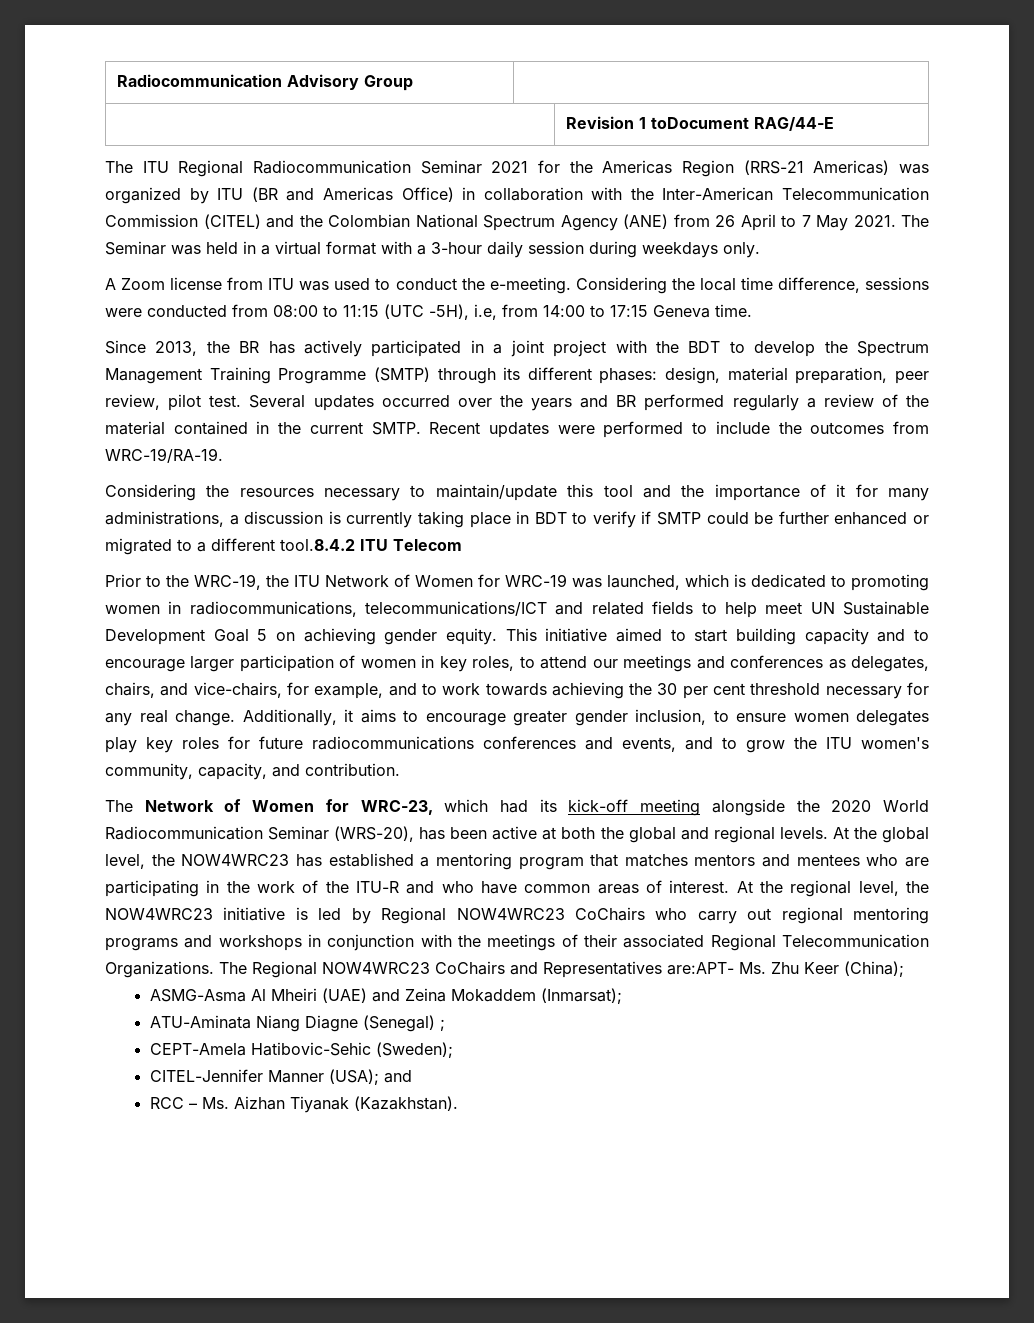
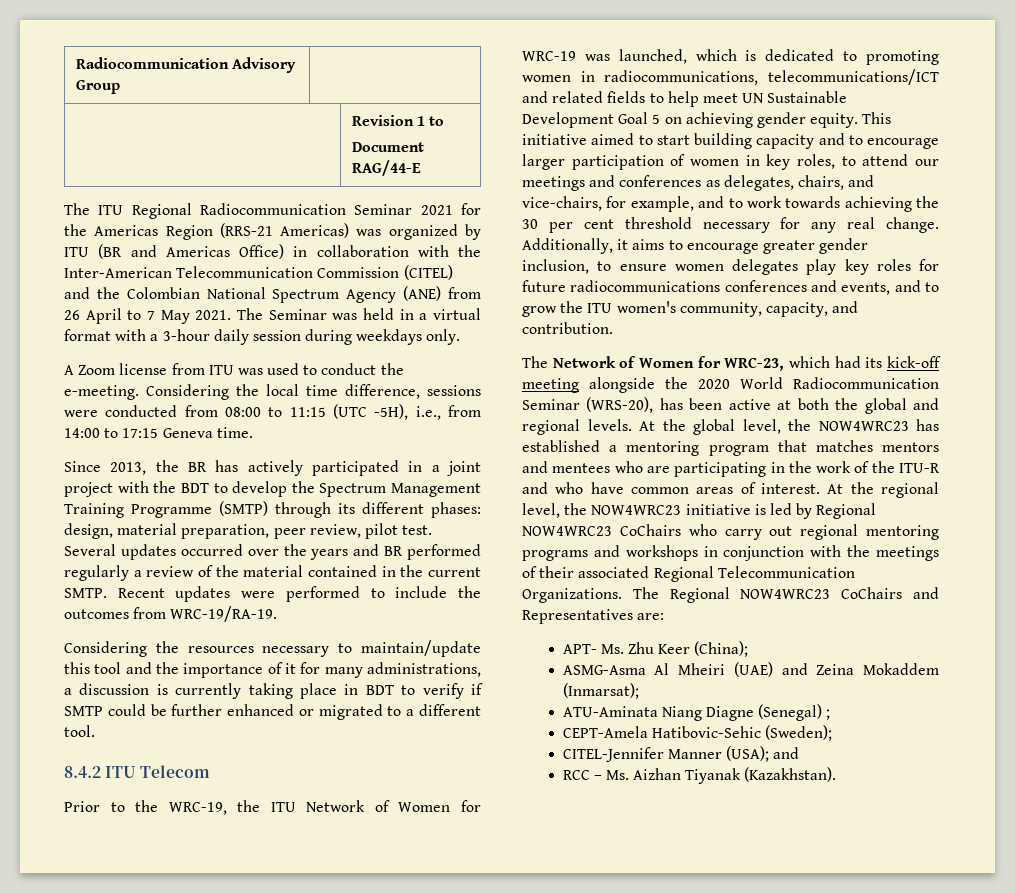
- | Revision 1 toDocument RAG/44-E
+ | Revision 1 to
+ Document RAG/44-E
- Considering the local time difference, sessions were conducted from 08:00 to 11:15 (UTC -5H), i.e, from 14:00 to 17:15 Geneva time.
+ Considering the local time difference, sessions were conducted from 08:00 to 11:15 (UTC -5H), i.e., from 14:00 to 17:15 Geneva time.
- Considering the resources necessary to maintain/update this tool and the importance of it for many administrations, a discussion is currently taking place in BDT to verify if SMTP could be further enhanced or migrated to a different tool.8.4.2 ITU Telecom
+ Considering the resources necessary to maintain/update this tool and the importance of it for many administrations, a discussion is currently taking place in BDT to verify if SMTP could be further enhanced or migrated to a different tool.
+ 8.4.2 ITU Telecom
- The Regional NOW4WRC23 CoChairs and Representatives are:APT- Ms. Zhu Keer (China);
+ The Regional NOW4WRC23 CoChairs and Representatives are:
+ APT- Ms. Zhu Keer (China);

